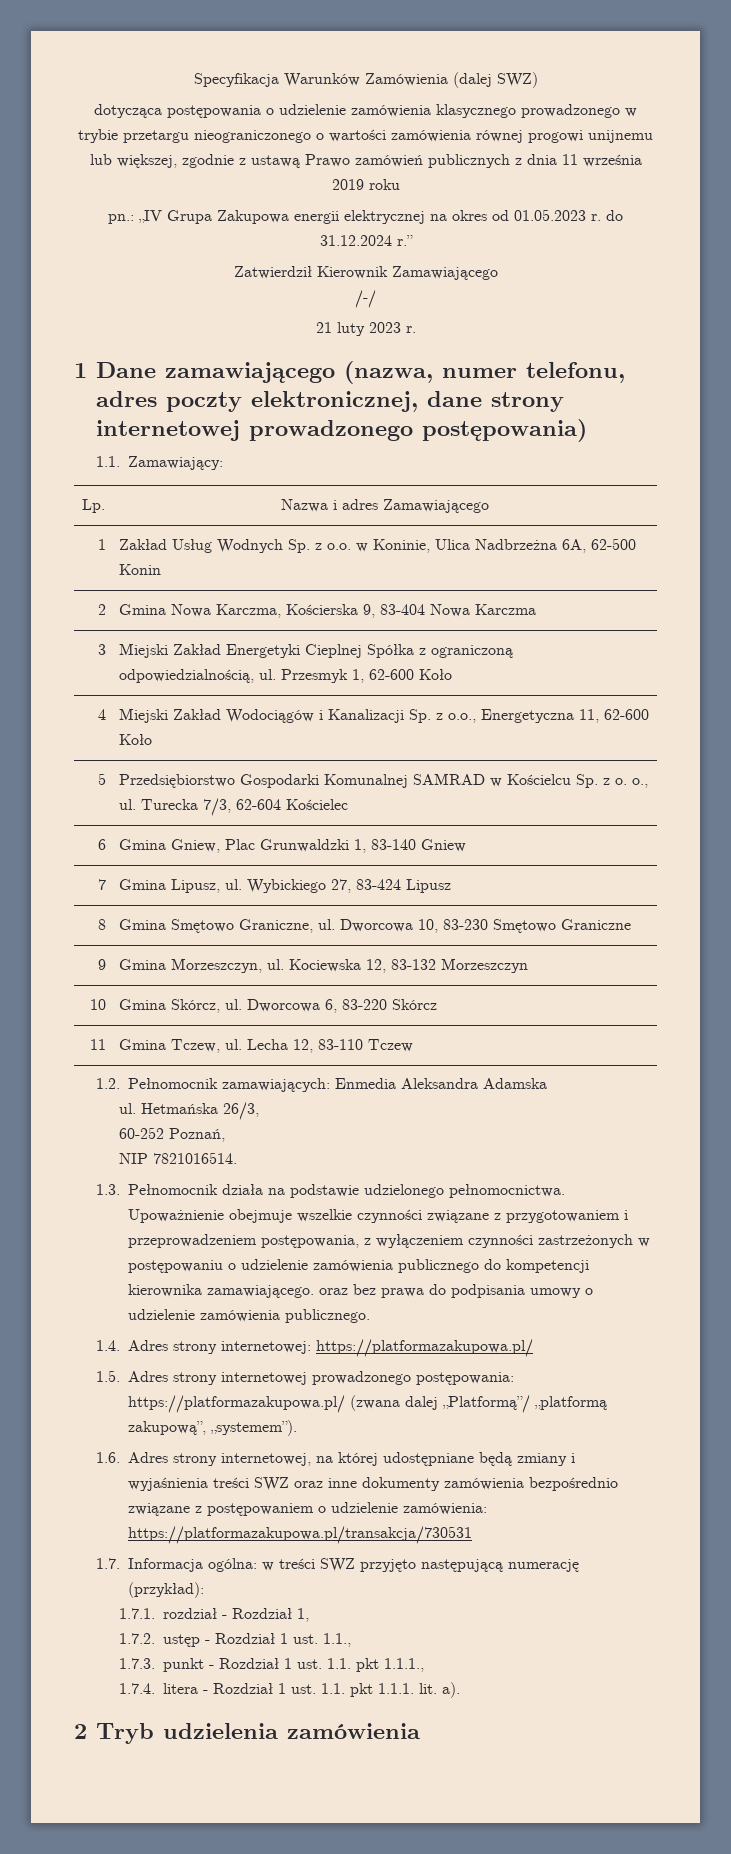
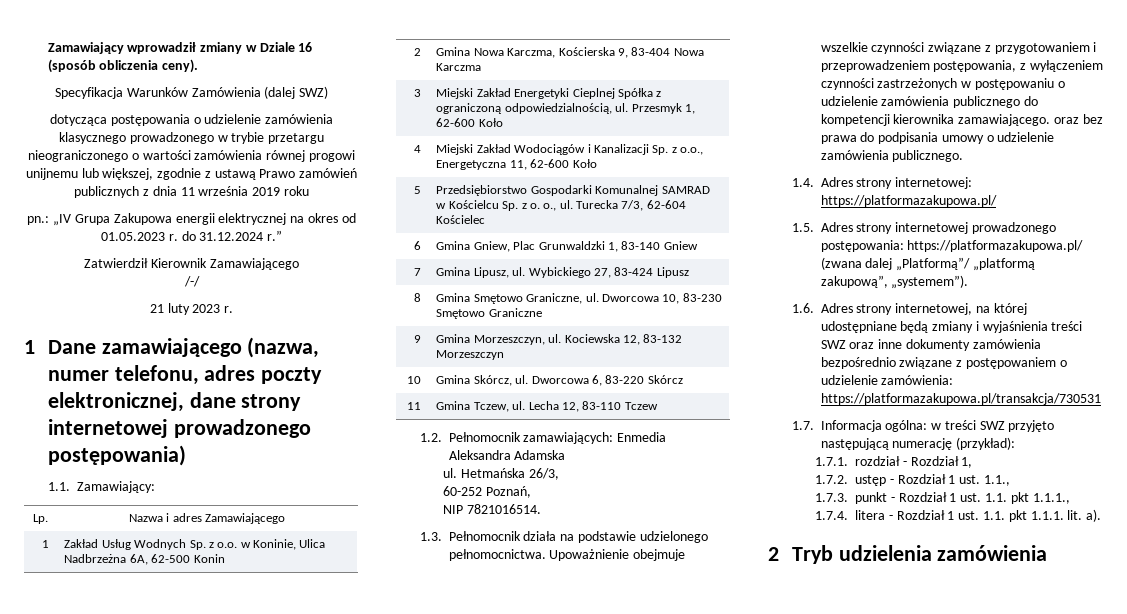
+ Zamawiający wprowadził zmiany w Dziale 16 (sposób obliczenia ceny).

